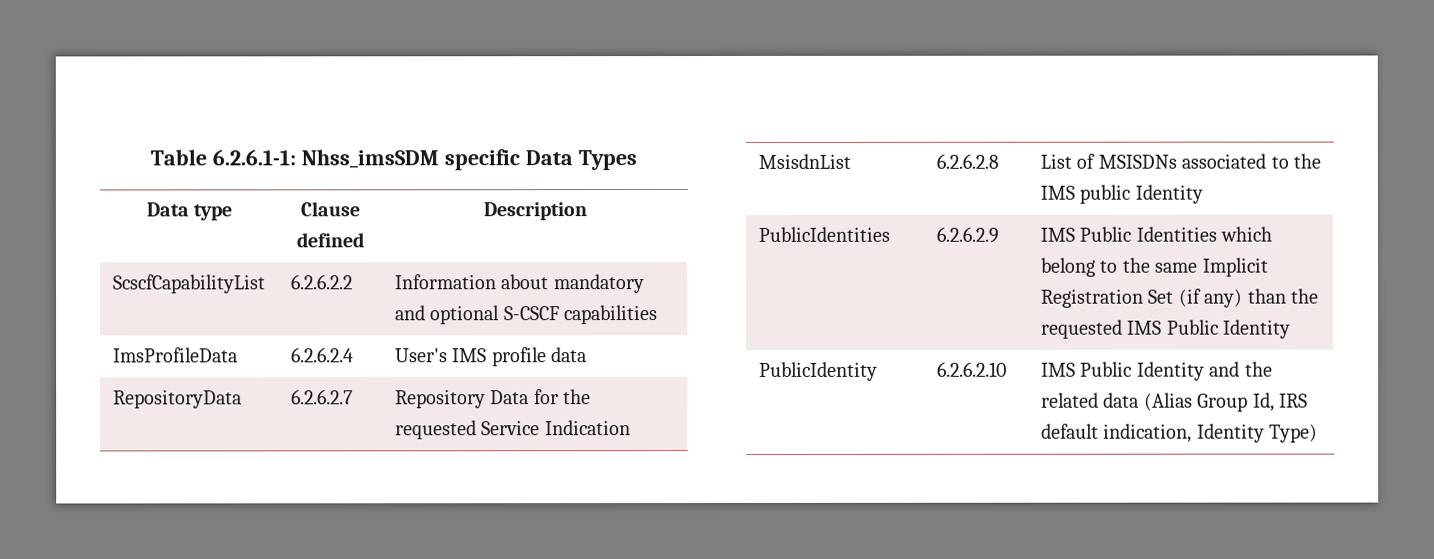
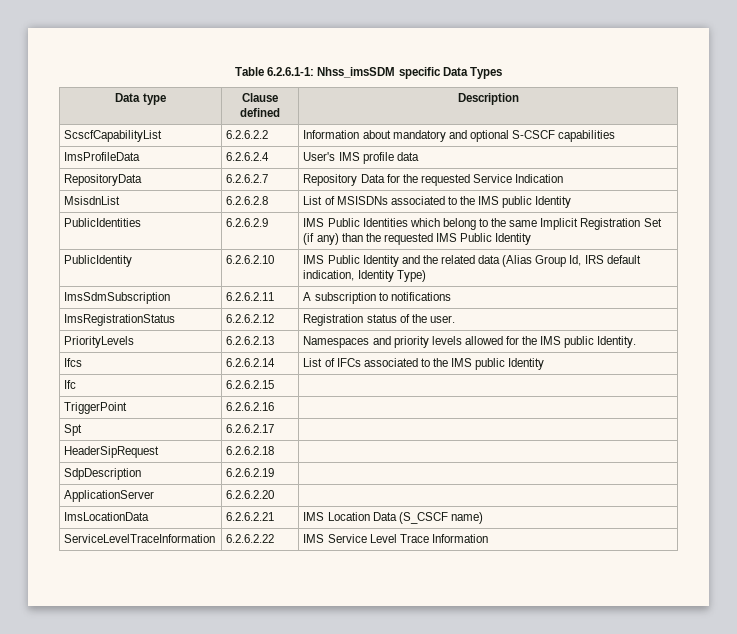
+ ImsSdmSubscription | 6.2.6.2.11 | A subscription to notifications
+ ImsRegistrationStatus | 6.2.6.2.12 | Registration status of the user.
+ PriorityLevels | 6.2.6.2.13 | Namespaces and priority levels allowed for the IMS public Identity.
+ Ifcs | 6.2.6.2.14 | List of IFCs associated to the IMS public Identity
+ Ifc | 6.2.6.2.15 |
+ TriggerPoint | 6.2.6.2.16 |
+ Spt | 6.2.6.2.17 |
+ HeaderSipRequest | 6.2.6.2.18 |
+ SdpDescription | 6.2.6.2.19 |
+ ApplicationServer | 6.2.6.2.20 |
+ ImsLocationData | 6.2.6.2.21 | IMS Location Data (S_CSCF name)
+ ServiceLevelTraceInformation | 6.2.6.2.22 | IMS Service Level Trace Information

